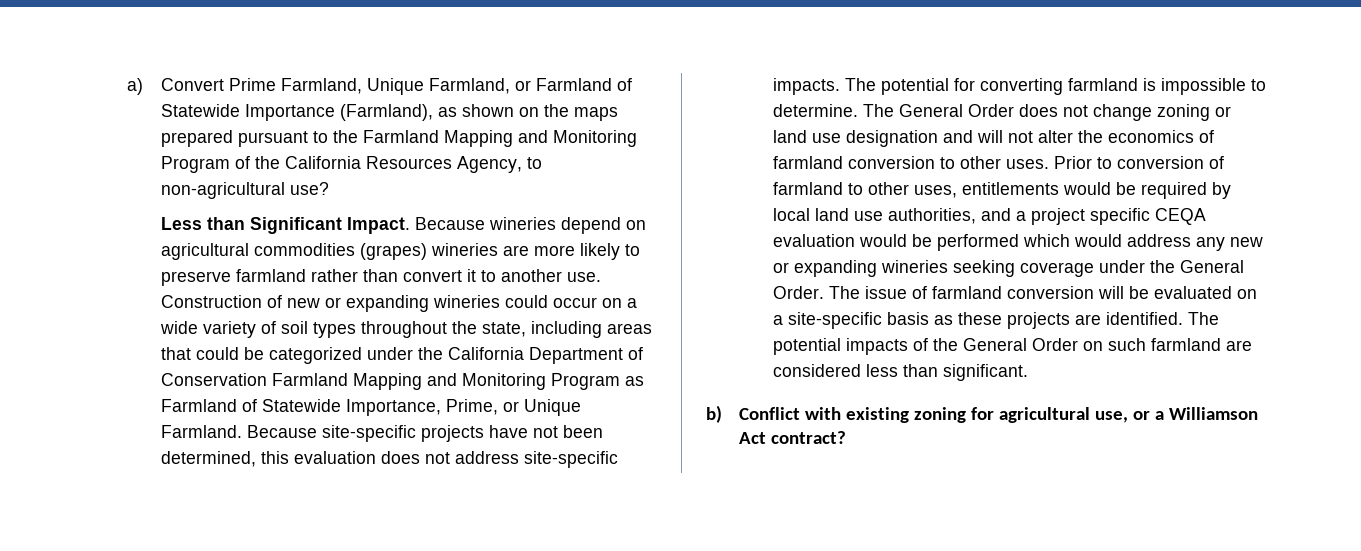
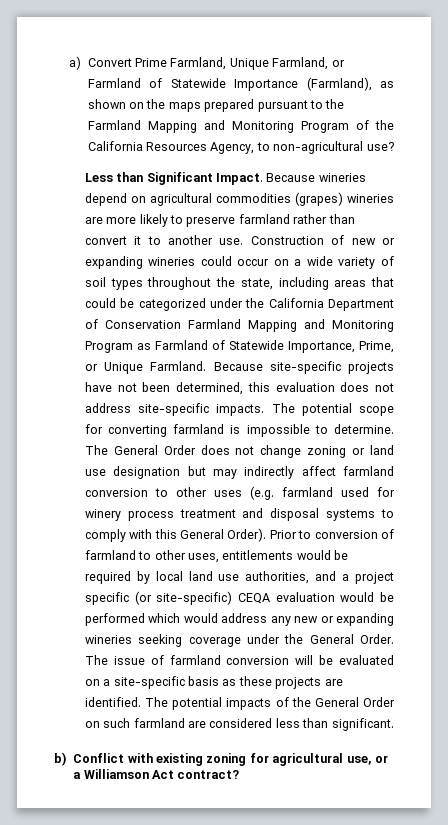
- The potential for converting farmland is impossible to determine.
+ The potential scope for converting farmland is impossible to determine.
- The General Order does not change zoning or land use designation and will not alter the economics of farmland conversion to other uses.
+ The General Order does not change zoning or land use designation but may indirectly affect farmland conversion to other uses (e.g. farmland used for winery process treatment and disposal systems to comply with this General Order).
- Prior to conversion of farmland to other uses, entitlements would be required by local land use authorities, and a project specific CEQA evaluation would be performed which would address any new or expanding wineries seeking coverage under the General Order.
+ Prior to conversion of farmland to other uses, entitlements would be required by local land use authorities, and a project specific (or site-specific) CEQA evaluation would be performed which would address any new or expanding wineries seeking coverage under the General Order.

